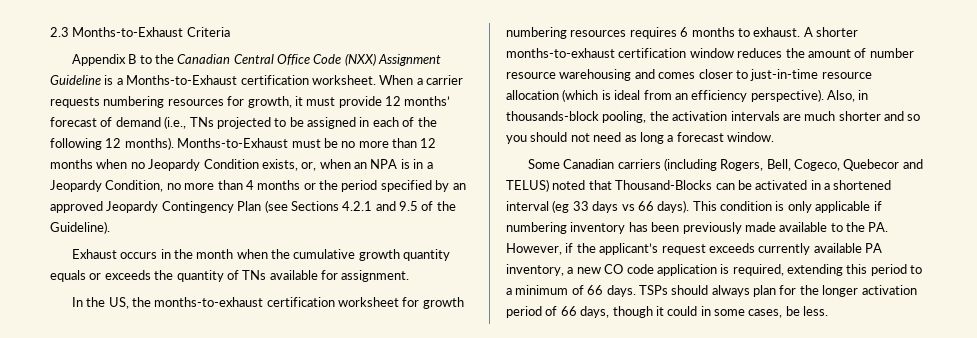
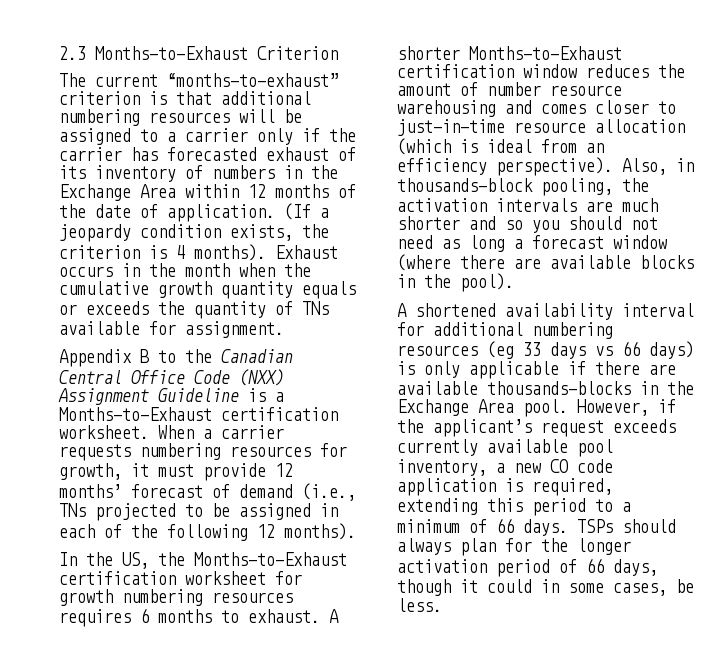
- 2.3 Months-to-Exhaust Criteria
+ 2.3 Months-to-Exhaust Criterion
+ The current “months-to-exhaust” criterion is that additional numbering resources will be assigned to a carrier only if the carrier has forecasted exhaust of its inventory of numbers in the Exchange Area within 12 months of the date of application. (If a jeopardy condition exists, the criterion is 4 months). Exhaust occurs in the month when the cumulative growth quantity equals or exceeds the quantity of TNs available for assignment.
- Months-to-Exhaust must be no more than 12 months when no Jeopardy Condition exists, or, when an NPA is in a Jeopardy Condition, no more than 4 months or the period specified by an approved Jeopardy Contingency Plan (see Sections 4.2.1 and 9.5 of the Guideline).
- Exhaust occurs in the month when the cumulative growth quantity equals or exceeds the quantity of TNs available for assignment.
- In the US, the months-to-exhaust certification worksheet for growth numbering resources requires 6 months to exhaust.
+ In the US, the Months-to-Exhaust certification worksheet for growth numbering resources requires 6 months to exhaust.
- A shorter months-to-exhaust certification window reduces the amount of number resource warehousing and comes closer to just-in-time resource allocation (which is ideal from an efficiency perspective).
+ A shorter Months-to-Exhaust certification window reduces the amount of number resource warehousing and comes closer to just-in-time resource allocation (which is ideal from an efficiency perspective).
- Also, in thousands-block pooling, the activation intervals are much shorter and so you should not need as long a forecast window.
- Some Canadian carriers (including Rogers, Bell, Cogeco, Quebecor and TELUS) noted that Thousand-Blocks can be activated in a shortened interval (eg 33 days vs 66 days). This condition is only applicable if numbering inventory has been previously made available to the PA. However, if the applicant’s request exceeds currently available PA inventory, a new CO code application is required, extending this period to a minimum of 66 days.
+ Also, in thousands-block pooling, the activation intervals are much shorter and so you should not need as long a forecast window (where there are available blocks in the pool).
+ A shortened availability interval for additional numbering resources (eg 33 days vs 66 days) is only applicable if there are available thousands-blocks in the Exchange Area pool. However, if the applicant’s request exceeds currently available pool inventory, a new CO code application is required, extending this period to a minimum of 66 days.

